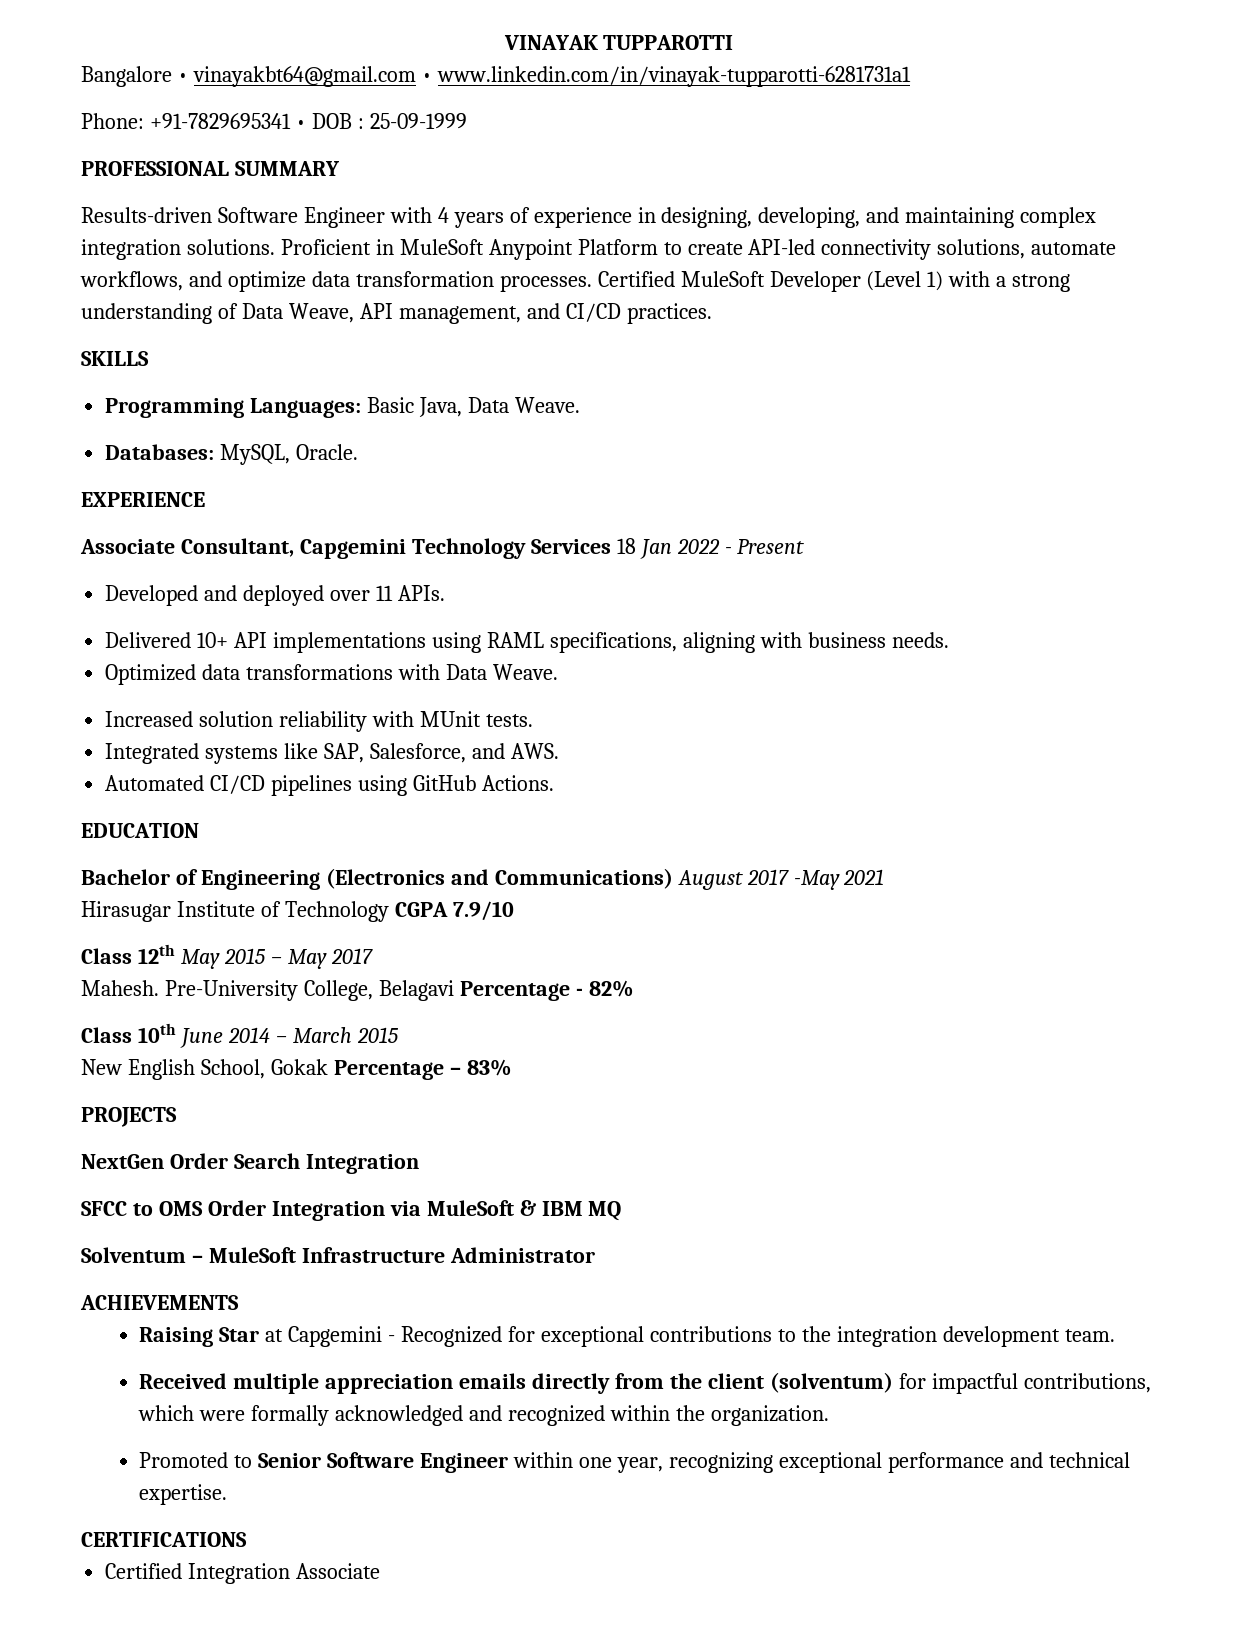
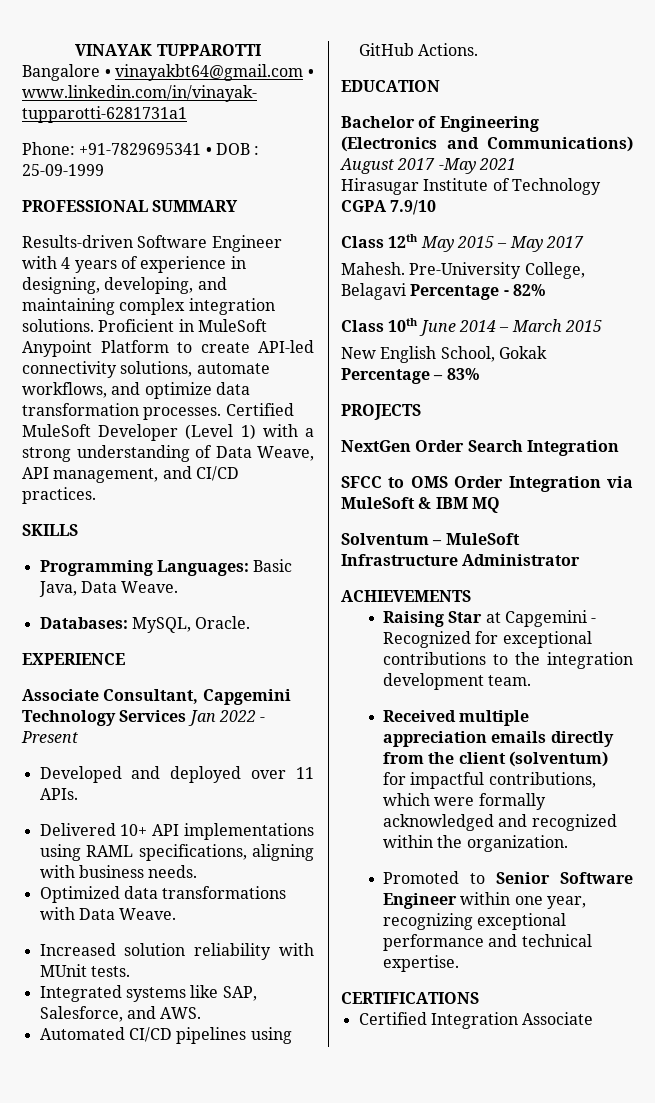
- Associate Consultant, Capgemini Technology Services 18 Jan 2022 - Present
+ Associate Consultant, Capgemini Technology Services Jan 2022 - Present

